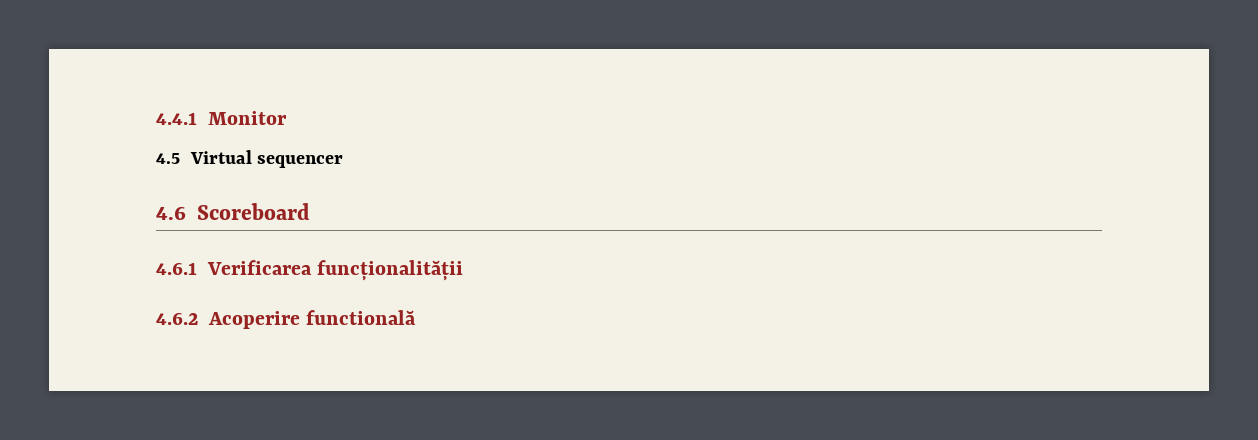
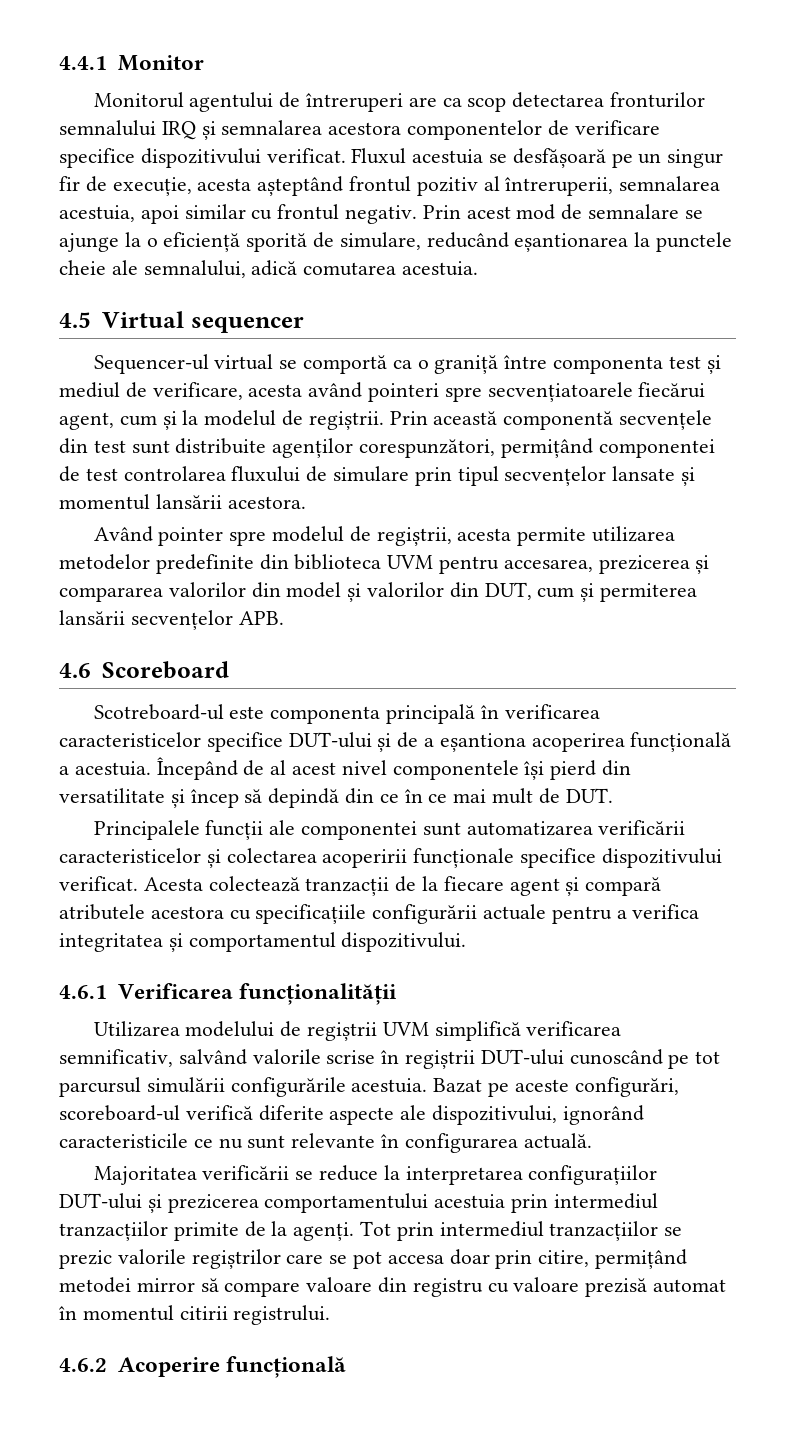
+ Monitorul agentului de întreruperi are ca scop detectarea fronturilor semnalului IRQ și semnalarea acestora componentelor de verificare specifice dispozitivului verificat. Fluxul acestuia se desfășoară pe un singur fir de execuție, acesta așteptând frontul pozitiv al întreruperii, semnalarea acestuia, apoi similar cu frontul negativ. Prin acest mod de semnalare se ajunge la o eficiență sporită de simulare, reducând eșantionarea la punctele cheie ale semnalului, adică comutarea acestuia.
  4.5 Virtual sequencer
+ Sequencer-ul virtual se comportă ca o graniță între componenta test și mediul de verificare, acesta având pointeri spre secvențiatoarele fiecărui agent, cum și la modelul de regiștrii. Prin această componentă secvențele din test sunt distribuite agenților corespunzători, permițând componentei de test controlarea fluxului de simulare prin tipul secvențelor lansate și momentul lansării acestora.
+ Având pointer spre modelul de regiștrii, acesta permite utilizarea metodelor predefinite din biblioteca UVM pentru accesarea, prezicerea și compararea valorilor din model și valorilor din DUT, cum și permiterea lansării secvențelor APB.
  4.6 Scoreboard
+ Scotreboard-ul este componenta principală în verificarea caracteristicelor specifice DUT-ului și de a eșantiona acoperirea funcțională a acestuia. Începând de al acest nivel componentele își pierd din versatilitate și încep să depindă din ce în ce mai mult de DUT.
+ Principalele funcții ale componentei sunt automatizarea verificării caracteristicelor și colectarea acoperirii funcționale specifice dispozitivului verificat. Acesta colectează tranzacții de la fiecare agent și compară atributele acestora cu specificațiile configurării actuale pentru a verifica integritatea și comportamentul dispozitivului.
  4.6.1 Verificarea funcționalității
+ Utilizarea modelului de regiștrii UVM simplifică verificarea semnificativ, salvând valorile scrise în regiștrii DUT-ului cunoscând pe tot parcursul simulării configurările acestuia. Bazat pe aceste configurări, scoreboard-ul verifică diferite aspecte ale dispozitivului, ignorând caracteristicile ce nu sunt relevante în configurarea actuală.
+ Majoritatea verificării se reduce la interpretarea configurațiilor DUT-ului și prezicerea comportamentului acestuia prin intermediul tranzacțiilor primite de la agenți. Tot prin intermediul tranzacțiilor se prezic valorile regiștrilor care se pot accesa doar prin citire, permițând metodei mirror să compare valoare din registru cu valoare prezisă automat în momentul citirii registrului.
- 4.6.2 Acoperire functională
+ 4.6.2 Acoperire funcțională

